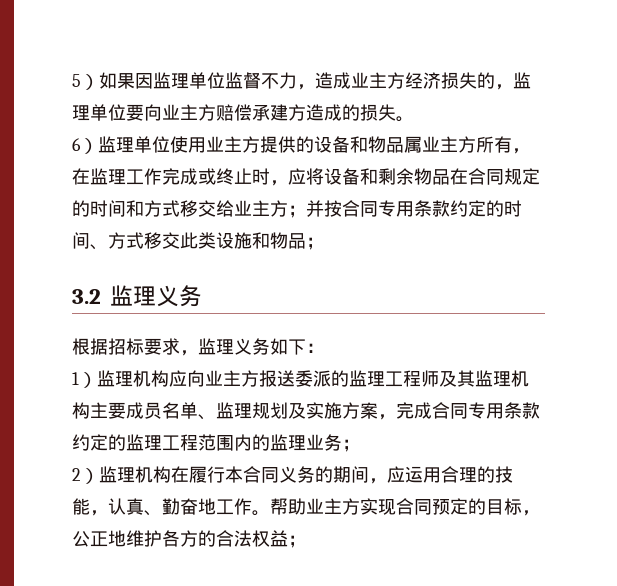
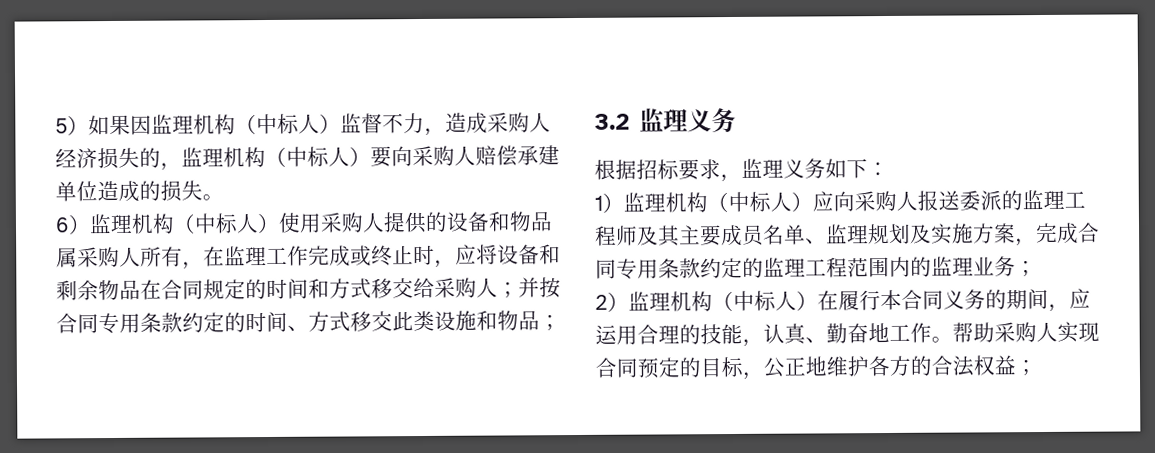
- 5）如果因监理单位监督不力，造成业主方经济损失的，监理单位要向业主方赔偿承建方造成的损失。
+ 5）如果因监理机构（中标人）监督不力，造成采购人经济损失的，监理机构（中标人）要向采购人赔偿承建单位造成的损失。
- 6）监理单位使用业主方提供的设备和物品属业主方所有，在监理工作完成或终止时，应将设备和剩余物品在合同规定的时间和方式移交给业主方；并按合同专用条款约定的时间、方式移交此类设施和物品；
+ 6）监理机构（中标人）使用采购人提供的设备和物品属采购人所有，在监理工作完成或终止时，应将设备和剩余物品在合同规定的时间和方式移交给采购人；并按合同专用条款约定的时间、方式移交此类设施和物品；
- 1）监理机构应向业主方报送委派的监理工程师及其监理机构主要成员名单、监理规划及实施方案，完成合同专用条款约定的监理工程范围内的监理业务；
+ 1）监理机构（中标人）应向采购人报送委派的监理工程师及其主要成员名单、监理规划及实施方案，完成合同专用条款约定的监理工程范围内的监理业务；
- 2）监理机构在履行本合同义务的期间，应运用合理的技能，认真、勤奋地工作。
+ 2）监理机构（中标人）在履行本合同义务的期间，应运用合理的技能，认真、勤奋地工作。
- 帮助业主方实现合同预定的目标，公正地维护各方的合法权益；
+ 帮助采购人实现合同预定的目标，公正地维护各方的合法权益；

